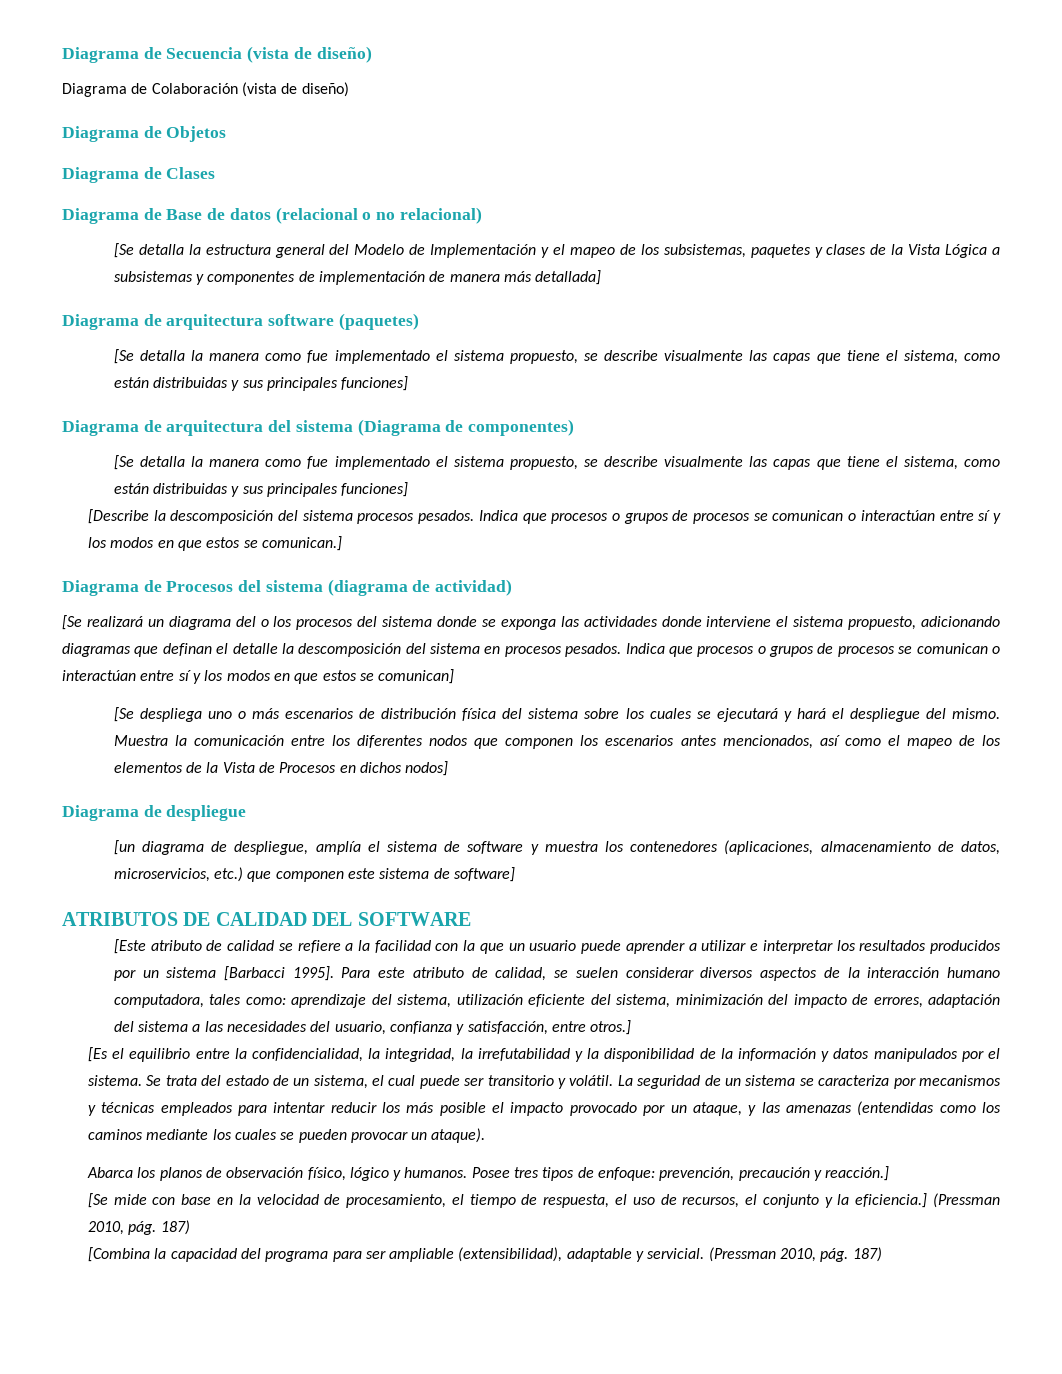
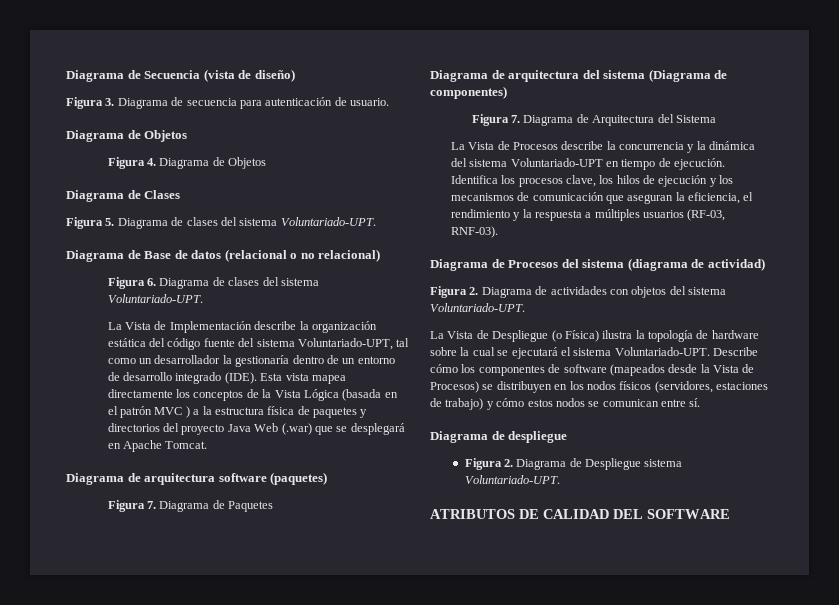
- Diagrama de Colaboración (vista de diseño)
+ Figura 3. Diagrama de secuencia para autenticación de usuario.
  Diagrama de Objetos
+ Figura 4. Diagrama de Objetos
  Diagrama de Clases
+ Figura 5. Diagrama de clases del sistema Voluntariado-UPT.
- [Se detalla la estructura general del Modelo de Implementación y el mapeo de los subsistemas, paquetes y clases de la Vista Lógica a subsistemas y componentes de implementación de manera más detallada]
+ Figura 6. Diagrama de clases del sistema Voluntariado-UPT.
+ La Vista de Implementación describe la organización estática del código fuente del sistema Voluntariado-UPT, tal como un desarrollador la gestionaría dentro de un entorno de desarrollo integrado (IDE). Esta vista mapea directamente los conceptos de la Vista Lógica (basada en el patrón MVC ) a la estructura física de paquetes y directorios del proyecto Java Web (.war) que se desplegará en Apache Tomcat.
  Diagrama de arquitectura software (paquetes)
- [Se detalla la manera como fue implementado el sistema propuesto, se describe visualmente las capas que tiene el sistema, como están distribuidas y sus principales funciones]
+ Figura 7. Diagrama de Paquetes
  Diagrama de arquitectura del sistema (Diagrama de componentes)
- [Se detalla la manera como fue implementado el sistema propuesto, se describe visualmente las capas que tiene el sistema, como están distribuidas y sus principales funciones]
- [Describe la descomposición del sistema procesos pesados. Indica que procesos o grupos de procesos se comunican o interactúan entre sí y los modos en que estos se comunican.]
+ Figura 7. Diagrama de Arquitectura del Sistema
+ La Vista de Procesos describe la concurrencia y la dinámica del sistema Voluntariado-UPT en tiempo de ejecución. Identifica los procesos clave, los hilos de ejecución y los mecanismos de comunicación que aseguran la eficiencia, el rendimiento y la respuesta a múltiples usuarios (RF-03, RNF-03).
- [Se realizará un diagrama del o los procesos del sistema donde se exponga las actividades donde interviene el sistema propuesto, adicionando diagramas que definan el detalle la descomposición del sistema en procesos pesados. Indica que procesos o grupos de procesos se comunican o interactúan entre sí y los modos en que estos se comunican]
- [Se despliega uno o más escenarios de distribución física del sistema sobre los cuales se ejecutará y hará el despliegue del mismo. Muestra la comunicación entre los diferentes nodos que componen los escenarios antes mencionados, así como el mapeo de los elementos de la Vista de Procesos en dichos nodos]
+ Figura 2. Diagrama de actividades con objetos del sistema Voluntariado-UPT.
+ La Vista de Despliegue (o Física) ilustra la topología de hardware sobre la cual se ejecutará el sistema Voluntariado-UPT. Describe cómo los componentes de software (mapeados desde la Vista de Procesos) se distribuyen en los nodos físicos (servidores, estaciones de trabajo) y cómo estos nodos se comunican entre sí.
  Diagrama de despliegue
- [un diagrama de despliegue, amplía el sistema de software y muestra los contenedores (aplicaciones, almacenamiento de datos, microservicios, etc.) que componen este sistema de software]
+ Figura 2. Diagrama de Despliegue sistema Voluntariado-UPT.
- [Este atributo de calidad se refiere a la facilidad con la que un usuario puede aprender a utilizar e interpretar los resultados producidos por un sistema [Barbacci 1995]. Para este atributo de calidad, se suelen considerar diversos aspectos de la interacción humano computadora, tales como: aprendizaje del sistema, utilización eficiente del sistema, minimización del impacto de errores, adaptación del sistema a las necesidades del usuario, confianza y satisfacción, entre otros.]
- [Es el equilibrio entre la confidencialidad, la integridad, la irrefutabilidad y la disponibilidad de la información y datos manipulados por el sistema. Se trata del estado de un sistema, el cual puede ser transitorio y volátil. La seguridad de un sistema se caracteriza por mecanismos y técnicas empleados para intentar reducir los más posible el impacto provocado por un ataque, y las amenazas (entendidas como los caminos mediante los cuales se pueden provocar un ataque).
- Abarca los planos de observación físico, lógico y humanos. Posee tres tipos de enfoque: prevención, precaución y reacción.]
- [Se mide con base en la velocidad de procesamiento, el tiempo de respuesta, el uso de recursos, el conjunto y la eficiencia.] (Pressman 2010, pág. 187)
- [Combina la capacidad del programa para ser ampliable (extensibilidad), adaptable y servicial. (Pressman 2010, pág. 187)

